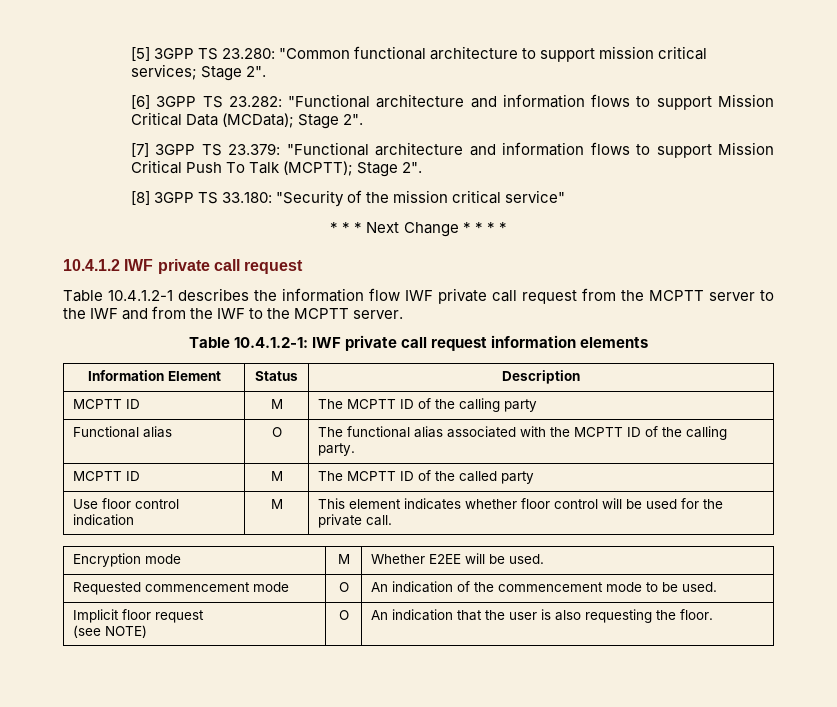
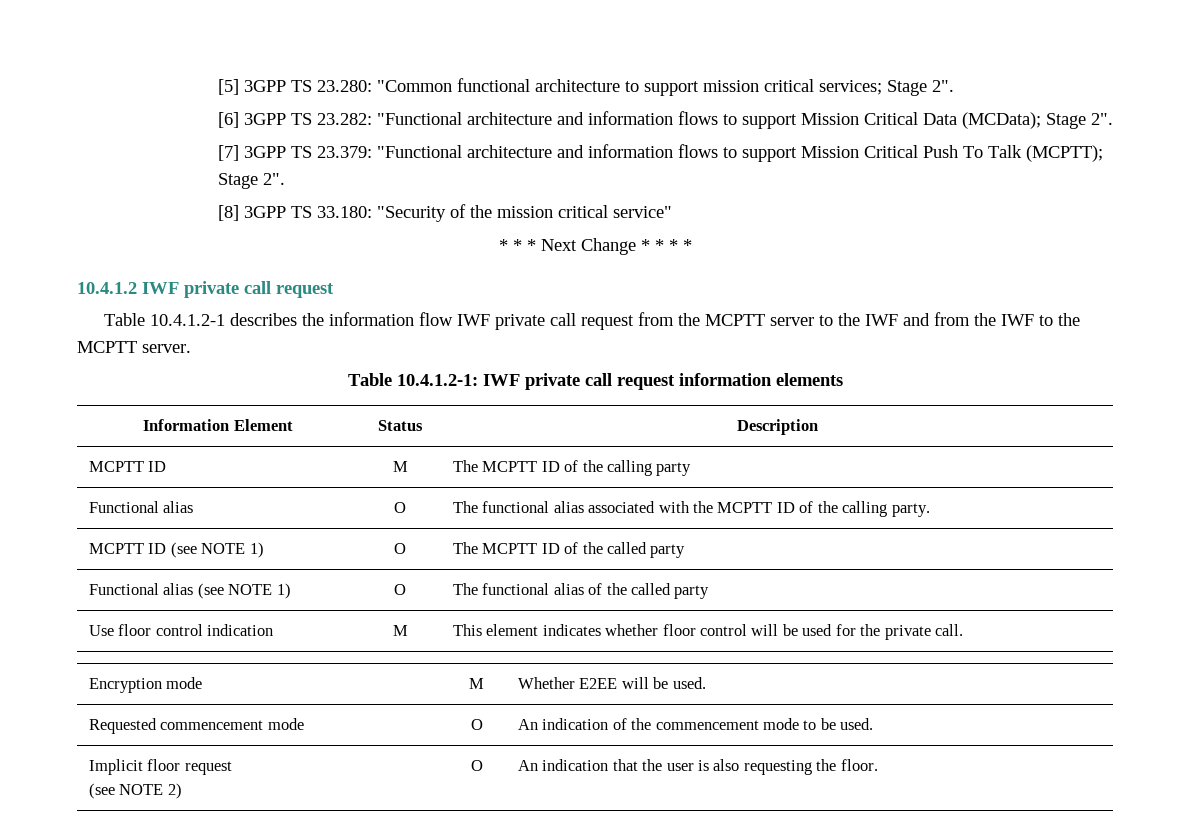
- MCPTT ID | M | The MCPTT ID of the called party
+ MCPTT ID (see NOTE 1) | O | The MCPTT ID of the called party
+ Functional alias (see NOTE 1) | O | The functional alias of the called party
  Implicit floor request
- (see NOTE) | O | An indication that the user is also requesting the floor.
+ (see NOTE 2) | O | An indication that the user is also requesting the floor.

